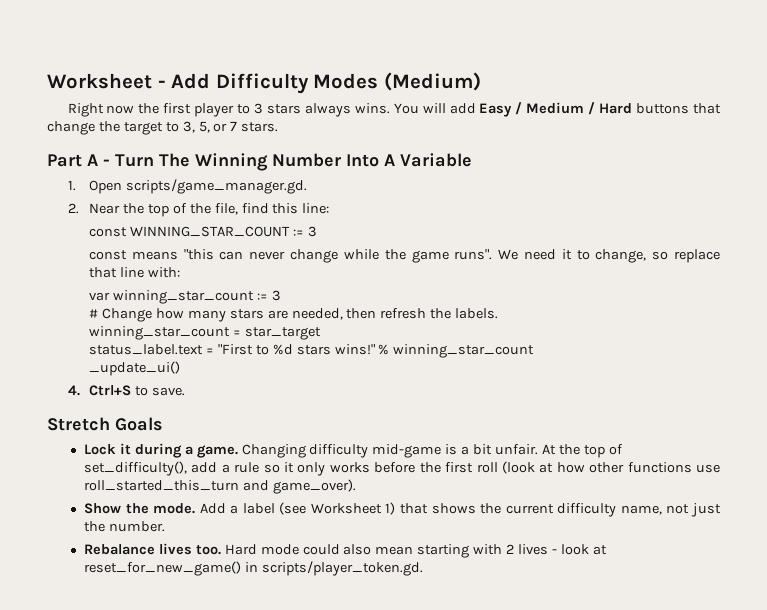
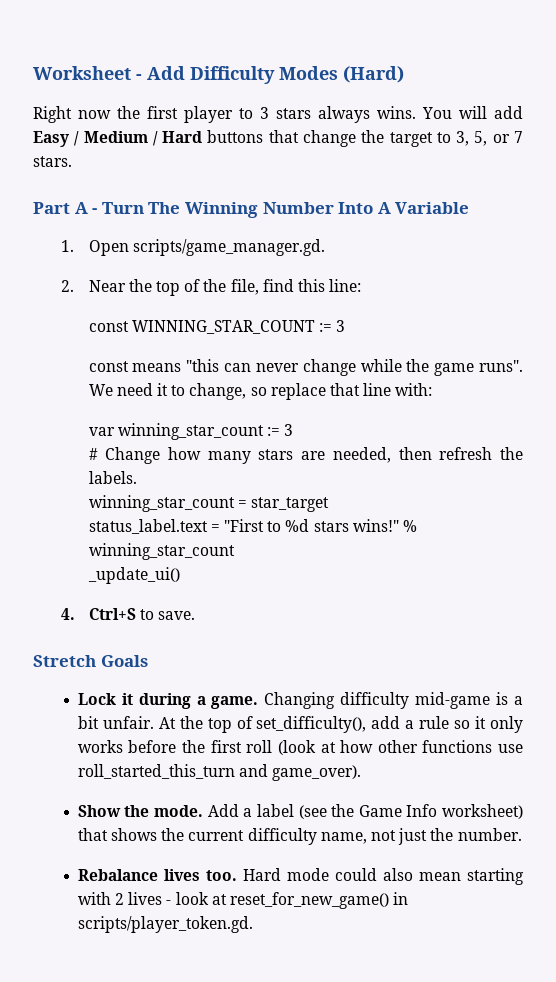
- Worksheet - Add Difficulty Modes (Medium)
+ Worksheet - Add Difficulty Modes (Hard)
- Add a label (see Worksheet 1) that shows the current difficulty name, not just the number.
+ Add a label (see the Game Info worksheet) that shows the current difficulty name, not just the number.

